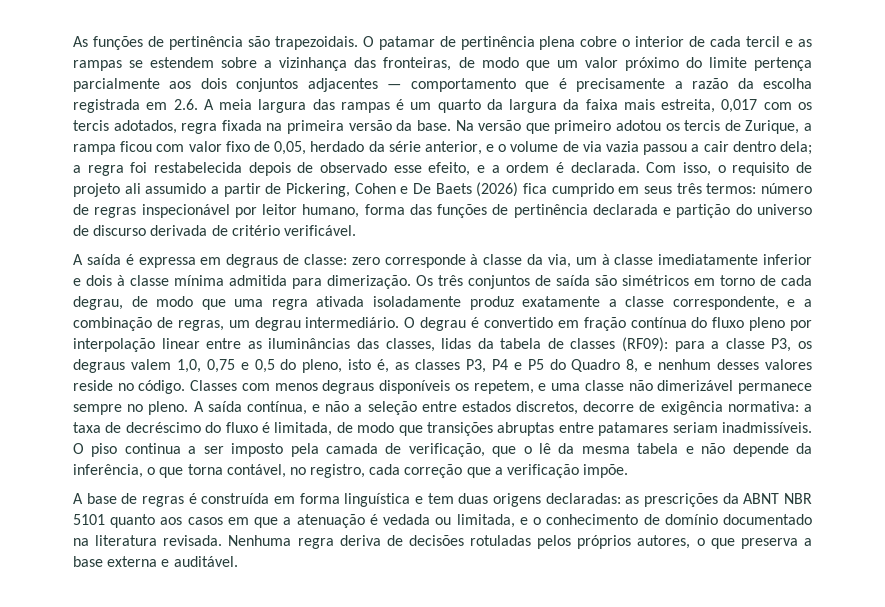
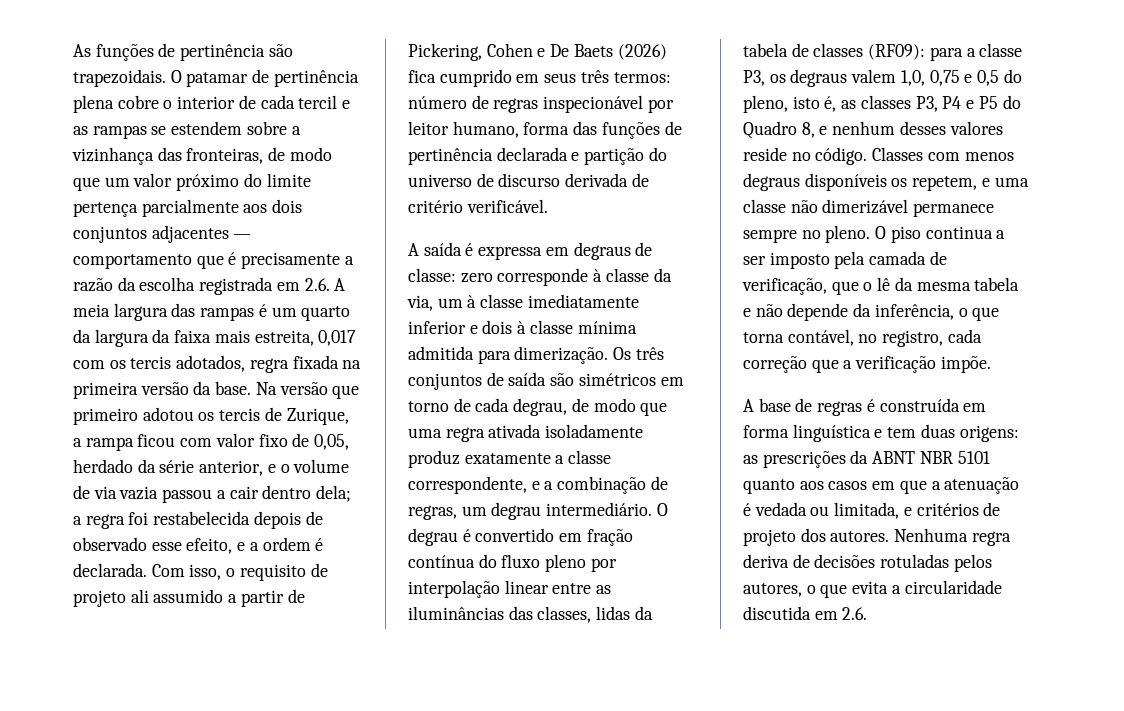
- A saída contínua, e não a seleção entre estados discretos, decorre de exigência normativa: a taxa de decréscimo do fluxo é limitada, de modo que transições abruptas entre patamares seriam inadmissíveis.
- A base de regras é construída em forma linguística e tem duas origens declaradas: as prescrições da ABNT NBR 5101 quanto aos casos em que a atenuação é vedada ou limitada, e o conhecimento de domínio documentado na literatura revisada.
+ A base de regras é construída em forma linguística e tem duas origens: as prescrições da ABNT NBR 5101 quanto aos casos em que a atenuação é vedada ou limitada, e critérios de projeto dos autores.
- Nenhuma regra deriva de decisões rotuladas pelos próprios autores, o que preserva a base externa e auditável.
+ Nenhuma regra deriva de decisões rotuladas pelos autores, o que evita a circularidade discutida em 2.6.

